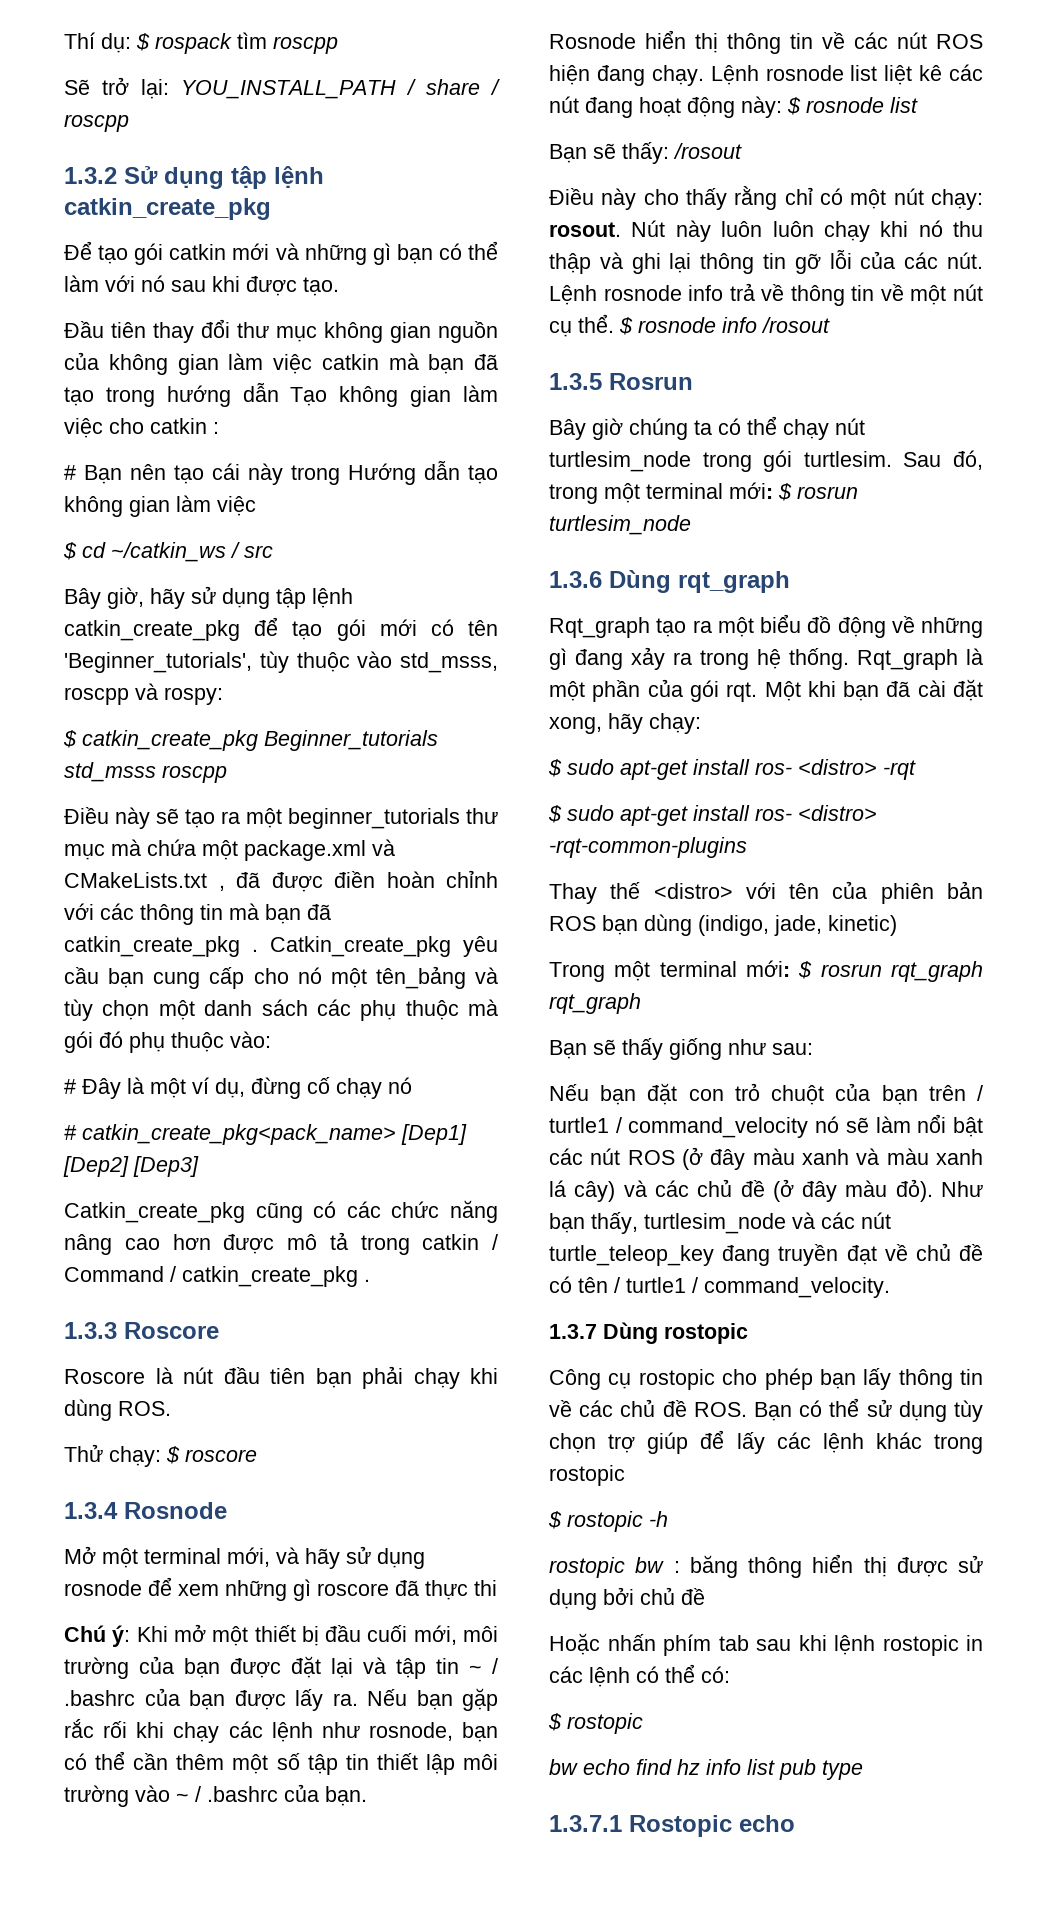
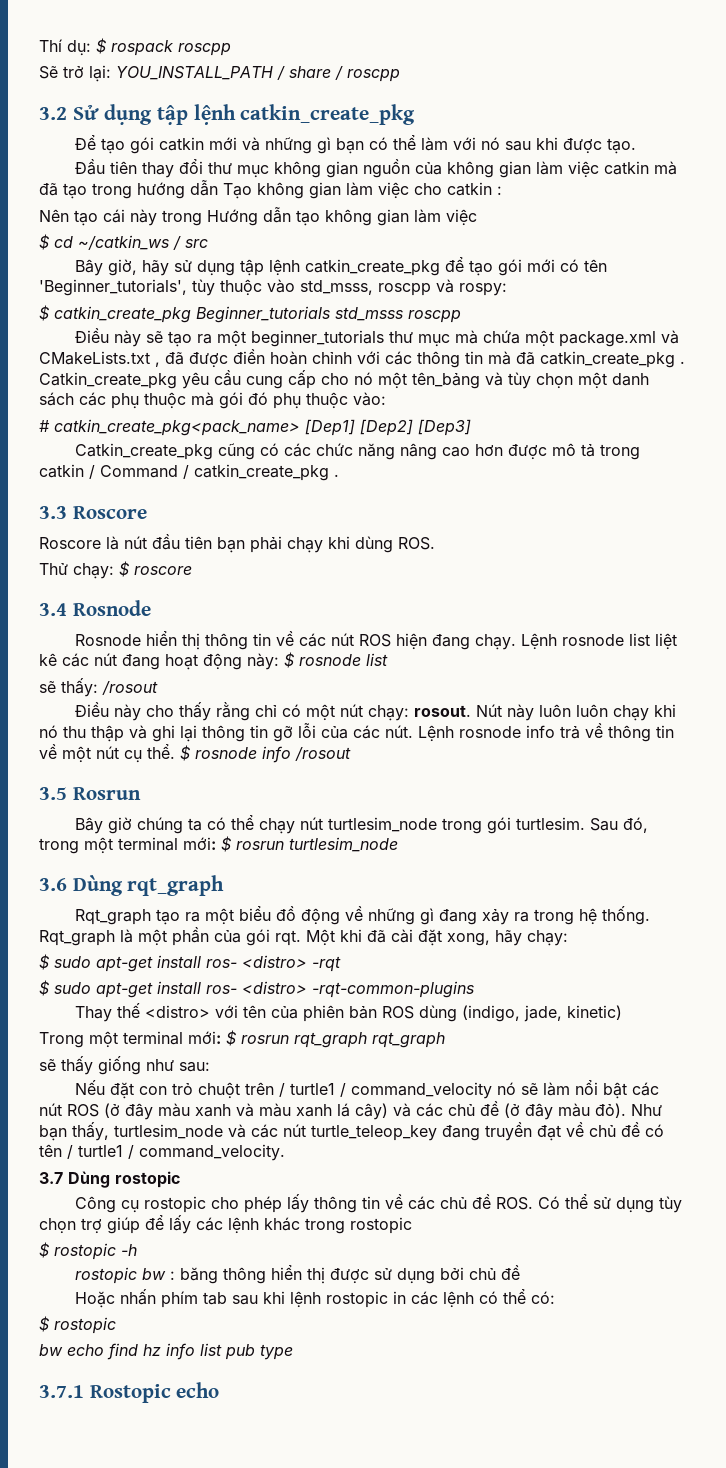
- Thí dụ: $ rospack tìm roscpp
+ Thí dụ: $ rospack roscpp
- 1.3.2 Sử dụng tập lệnh catkin_create_pkg
+ 3.2 Sử dụng tập lệnh catkin_create_pkg
- Đầu tiên thay đổi thư mục không gian nguồn của không gian làm việc catkin mà bạn đã tạo trong hướng dẫn Tạo không gian làm việc cho catkin :
+ Đầu tiên thay đổi thư mục không gian nguồn của không gian làm việc catkin mà đã tạo trong hướng dẫn Tạo không gian làm việc cho catkin :
- # Bạn nên tạo cái này trong Hướng dẫn tạo không gian làm việc
+ Nên tạo cái này trong Hướng dẫn tạo không gian làm việc
- Điều này sẽ tạo ra một beginner_tutorials thư mục mà chứa một package.xml và CMakeLists.txt , đã được điền hoàn chỉnh với các thông tin mà bạn đã catkin_create_pkg .
+ Điều này sẽ tạo ra một beginner_tutorials thư mục mà chứa một package.xml và CMakeLists.txt , đã được điền hoàn chỉnh với các thông tin mà đã catkin_create_pkg .
- Catkin_create_pkg yêu cầu bạn cung cấp cho nó một tên_bảng và tùy chọn một danh sách các phụ thuộc mà gói đó phụ thuộc vào:
+ Catkin_create_pkg yêu cầu cung cấp cho nó một tên_bảng và tùy chọn một danh sách các phụ thuộc mà gói đó phụ thuộc vào:
- # Đây là một ví dụ, đừng cố chạy nó
- 1.3.3 Roscore
+ 3.3 Roscore
- 1.3.4 Rosnode
- Mở một terminal mới, và hãy sử dụng rosnode để xem những gì roscore đã thực thi
- Chú ý: Khi mở một thiết bị đầu cuối mới, môi trường của bạn được đặt lại và tập tin ~ / .bashrc của bạn được lấy ra. Nếu bạn gặp rắc rối khi chạy các lệnh như rosnode, bạn có thể cần thêm một số tập tin thiết lập môi trường vào ~ / .bashrc của bạn.
+ 3.4 Rosnode
- Bạn sẽ thấy: /rosout
+ sẽ thấy: /rosout
- 1.3.5 Rosrun
+ 3.5 Rosrun
- 1.3.6 Dùng rqt_graph
+ 3.6 Dùng rqt_graph
- Một khi bạn đã cài đặt xong, hãy chạy:
+ Một khi đã cài đặt xong, hãy chạy:
- Thay thế <distro> với tên của phiên bản ROS bạn dùng (indigo, jade, kinetic)
+ Thay thế <distro> với tên của phiên bản ROS dùng (indigo, jade, kinetic)
- Bạn sẽ thấy giống như sau:
+ sẽ thấy giống như sau:
- Nếu bạn đặt con trỏ chuột của bạn trên / turtle1 / command_velocity nó sẽ làm nổi bật các nút ROS (ở đây màu xanh và màu xanh lá cây) và các chủ đề (ở đây màu đỏ).
+ Nếu đặt con trỏ chuột trên / turtle1 / command_velocity nó sẽ làm nổi bật các nút ROS (ở đây màu xanh và màu xanh lá cây) và các chủ đề (ở đây màu đỏ).
- 1.3.7 Dùng rostopic
+ 3.7 Dùng rostopic
- Công cụ rostopic cho phép bạn lấy thông tin về các chủ đề ROS. Bạn có thể sử dụng tùy chọn trợ giúp để lấy các lệnh khác trong rostopic
+ Công cụ rostopic cho phép lấy thông tin về các chủ đề ROS. Có thể sử dụng tùy chọn trợ giúp để lấy các lệnh khác trong rostopic
- 1.3.7.1 Rostopic echo
+ 3.7.1 Rostopic echo

